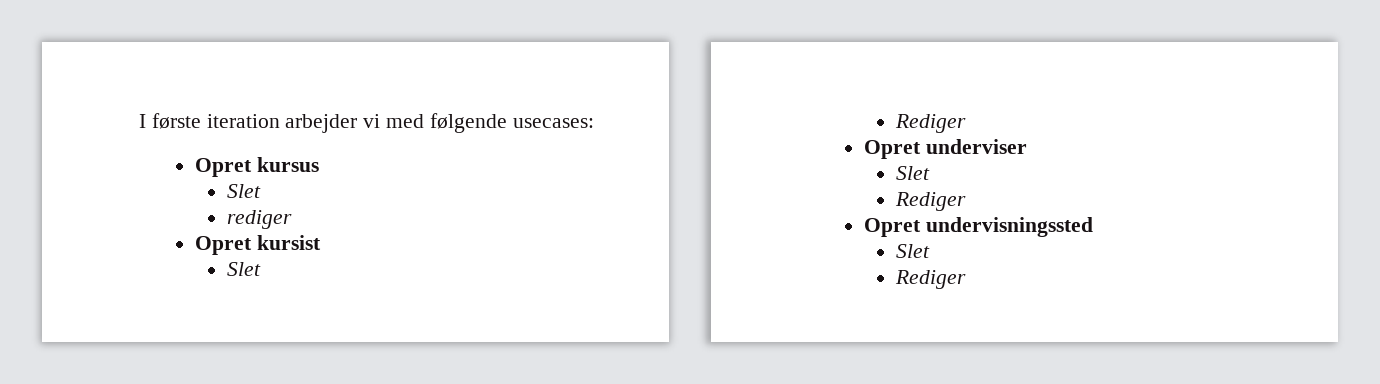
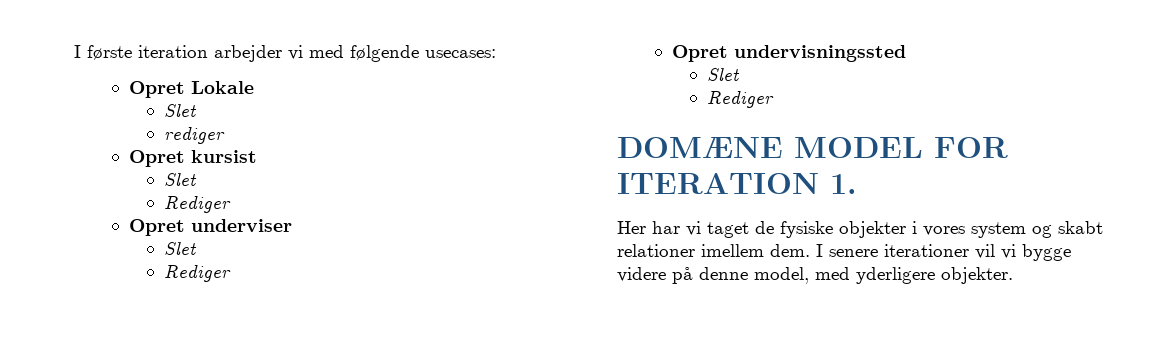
- Opret kursus
+ Opret Lokale
+ DOMÆNE MODEL FOR ITERATION 1.
+ Her har vi taget de fysiske objekter i vores system og skabt relationer imellem dem. I senere iterationer vil vi bygge videre på denne model, med yderligere objekter.

